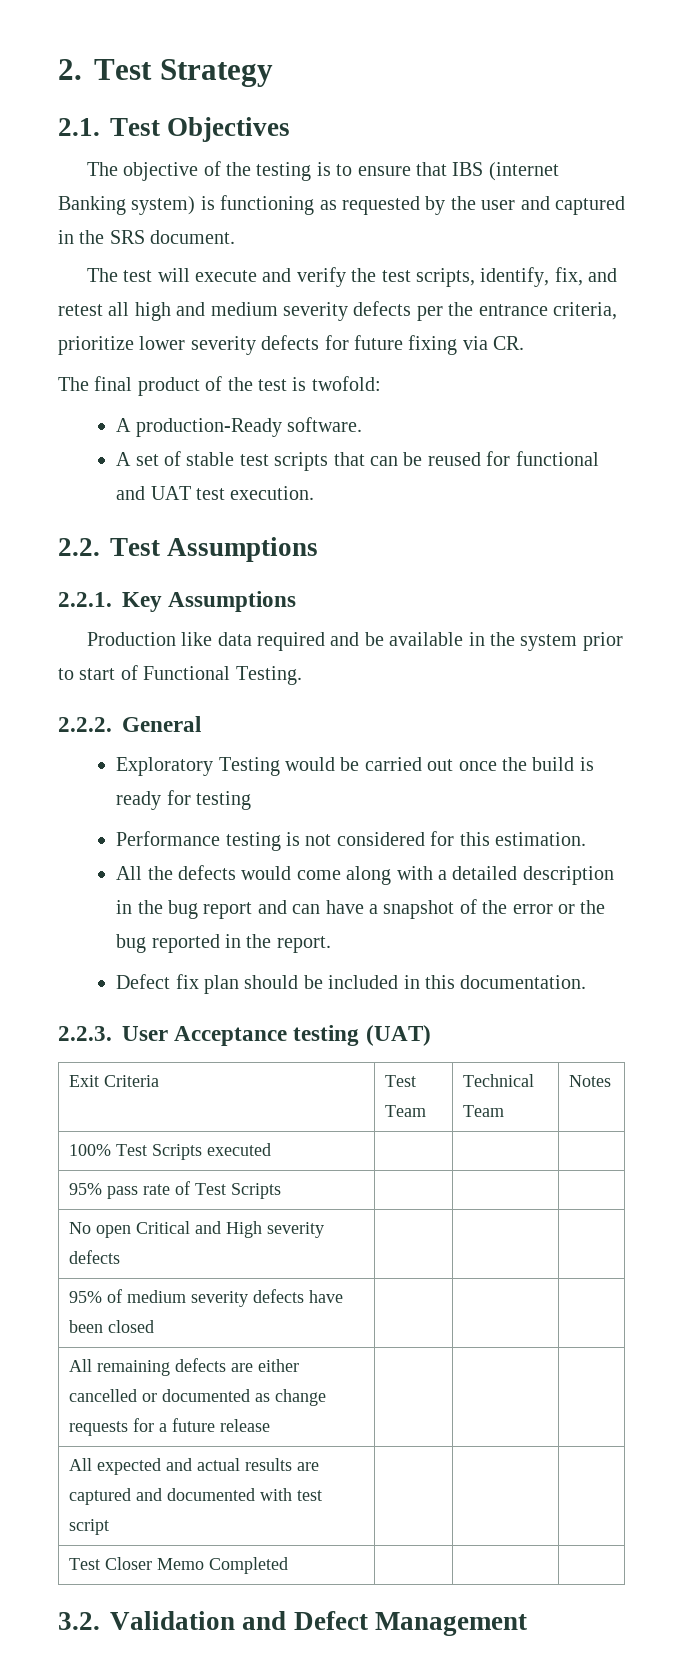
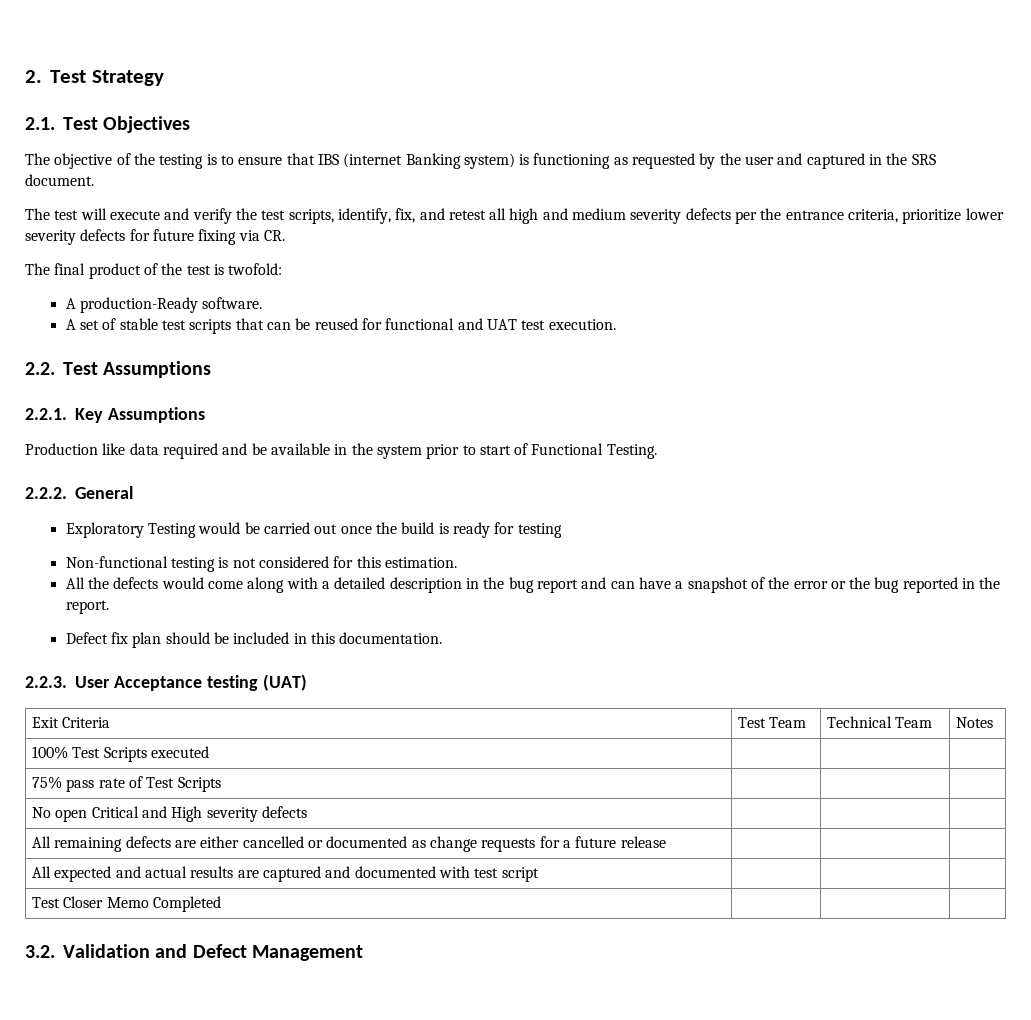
- Performance testing is not considered for this estimation.
+ Non-functional testing is not considered for this estimation.
- 95% pass rate of Test Scripts | | |
+ 75% pass rate of Test Scripts | | |
- 95% of medium severity defects have been closed | | |

